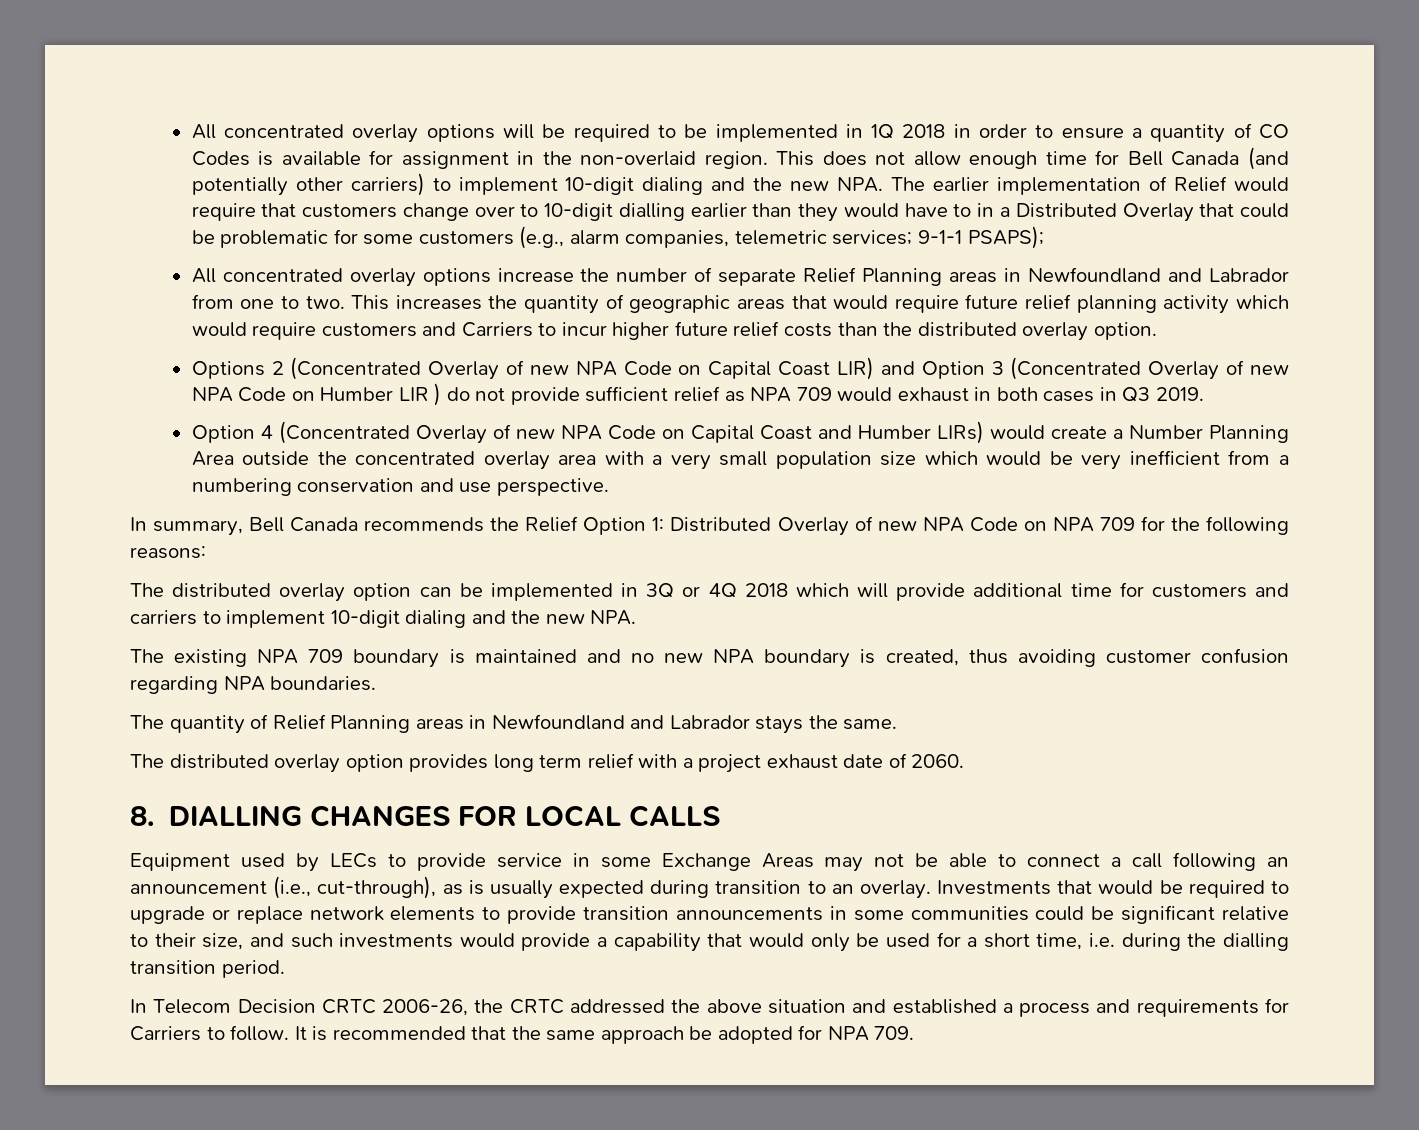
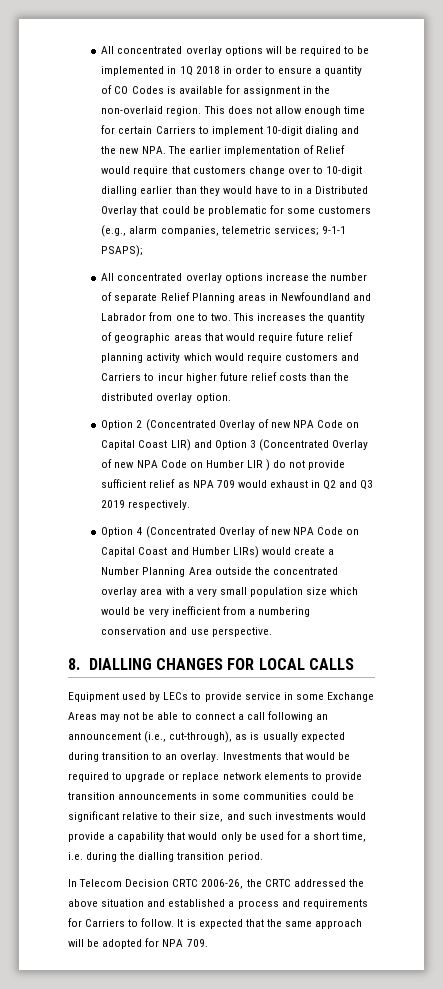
- This does not allow enough time for Bell Canada (and potentially other carriers) to implement 10-digit dialing and the new NPA. The earlier implementation of Relief would require that customers change over to 10-digit dialling earlier than they would have to in a Distributed Overlay that could be problematic for some customers (e.g., alarm companies, telemetric services; 9-1-1 PSAPS);
+ This does not allow enough time for certain Carriers to implement 10-digit dialing and the new NPA. The earlier implementation of Relief would require that customers change over to 10-digit dialling earlier than they would have to in a Distributed Overlay that could be problematic for some customers (e.g., alarm companies, telemetric services; 9-1-1 PSAPS);
- Options 2 (Concentrated Overlay of new NPA Code on Capital Coast LIR) and Option 3 (Concentrated Overlay of new NPA Code on Humber LIR ) do not provide sufficient relief as NPA 709 would exhaust in both cases in Q3 2019.
+ Option 2 (Concentrated Overlay of new NPA Code on Capital Coast LIR) and Option 3 (Concentrated Overlay of new NPA Code on Humber LIR ) do not provide sufficient relief as NPA 709 would exhaust in Q2 and Q3 2019 respectively.
- In summary, Bell Canada recommends the Relief Option 1: Distributed Overlay of new NPA Code on NPA 709 for the following reasons:
- The distributed overlay option can be implemented in 3Q or 4Q 2018 which will provide additional time for customers and carriers to implement 10-digit dialing and the new NPA.
- The existing NPA 709 boundary is maintained and no new NPA boundary is created, thus avoiding customer confusion regarding NPA boundaries.
- The quantity of Relief Planning areas in Newfoundland and Labrador stays the same.
- The distributed overlay option provides long term relief with a project exhaust date of 2060.
- It is recommended that the same approach be adopted for NPA 709.
+ It is expected that the same approach will be adopted for NPA 709.

